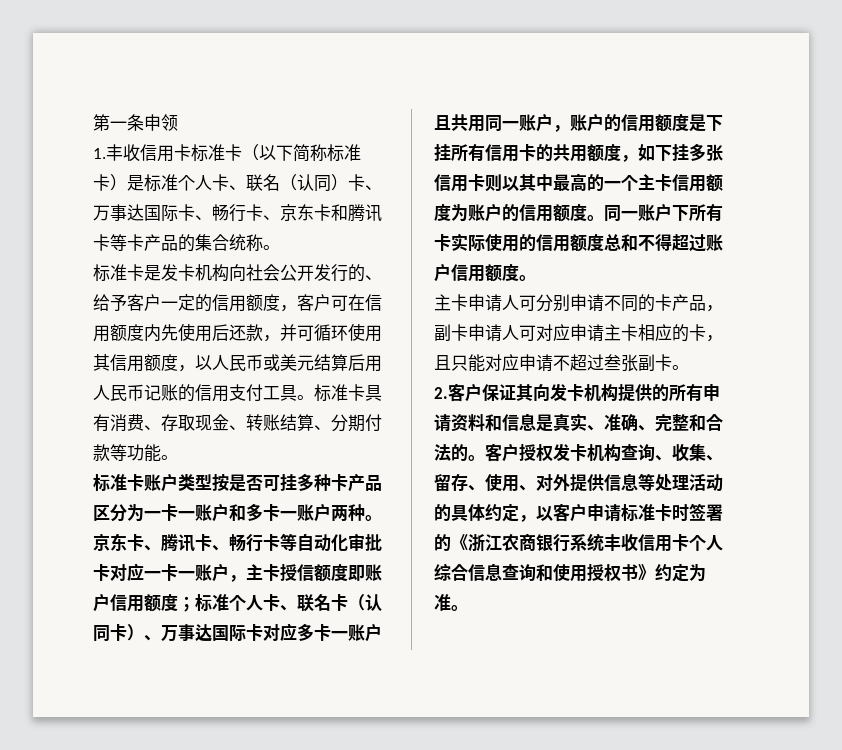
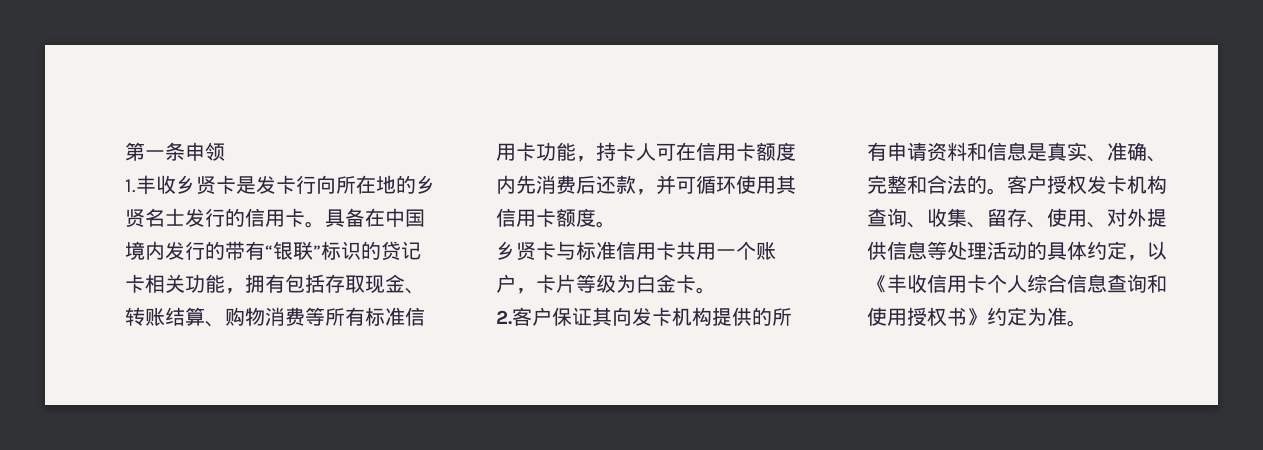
- 1.丰收信用卡标准卡（以下简称标准卡）是标准个人卡、联名（认同）卡、万事达国际卡、畅行卡、京东卡和腾讯卡等卡产品的集合统称。
- 标准卡是发卡机构向社会公开发行的、给予客户一定的信用额度，客户可在信用额度内先使用后还款，并可循环使用其信用额度，以人民币或美元结算后用人民币记账的信用支付工具。标准卡具有消费、存取现金、转账结算、分期付款等功能。
- 标准卡账户类型按是否可挂多种卡产品区分为一卡一账户和多卡一账户两种。京东卡、腾讯卡、畅行卡等自动化审批卡对应一卡一账户，主卡授信额度即账户信用额度；标准个人卡、联名卡（认同卡）、万事达国际卡对应多卡一账户且共用同一账户，账户的信用额度是下挂所有信用卡的共用额度，如下挂多张信用卡则以其中最高的一个主卡信用额度为账户的信用额度。同一账户下所有卡实际使用的信用额度总和不得超过账户信用额度。
- 主卡申请人可分别申请不同的卡产品，副卡申请人可对应申请主卡相应的卡，且只能对应申请不超过叁张副卡。
+ 1.丰收乡贤卡是发卡行向所在地的乡贤名士发行的信用卡。具备在中国境内发行的带有“银联”标识的贷记卡相关功能，拥有包括存取现金、转账结算、购物消费等所有标准信用卡功能，持卡人可在信用卡额度内先消费后还款，并可循环使用其信用卡额度。
+ 乡贤卡与标准信用卡共用一个账户，卡片等级为白金卡。
- 客户授权发卡机构查询、收集、留存、使用、对外提供信息等处理活动的具体约定，以客户申请标准卡时签署的《浙江农商银行系统丰收信用卡个人综合信息查询和使用授权书》约定为准。
+ 客户授权发卡机构查询、收集、留存、使用、对外提供信息等处理活动的具体约定，以《丰收信用卡个人综合信息查询和使用授权书》约定为准。

